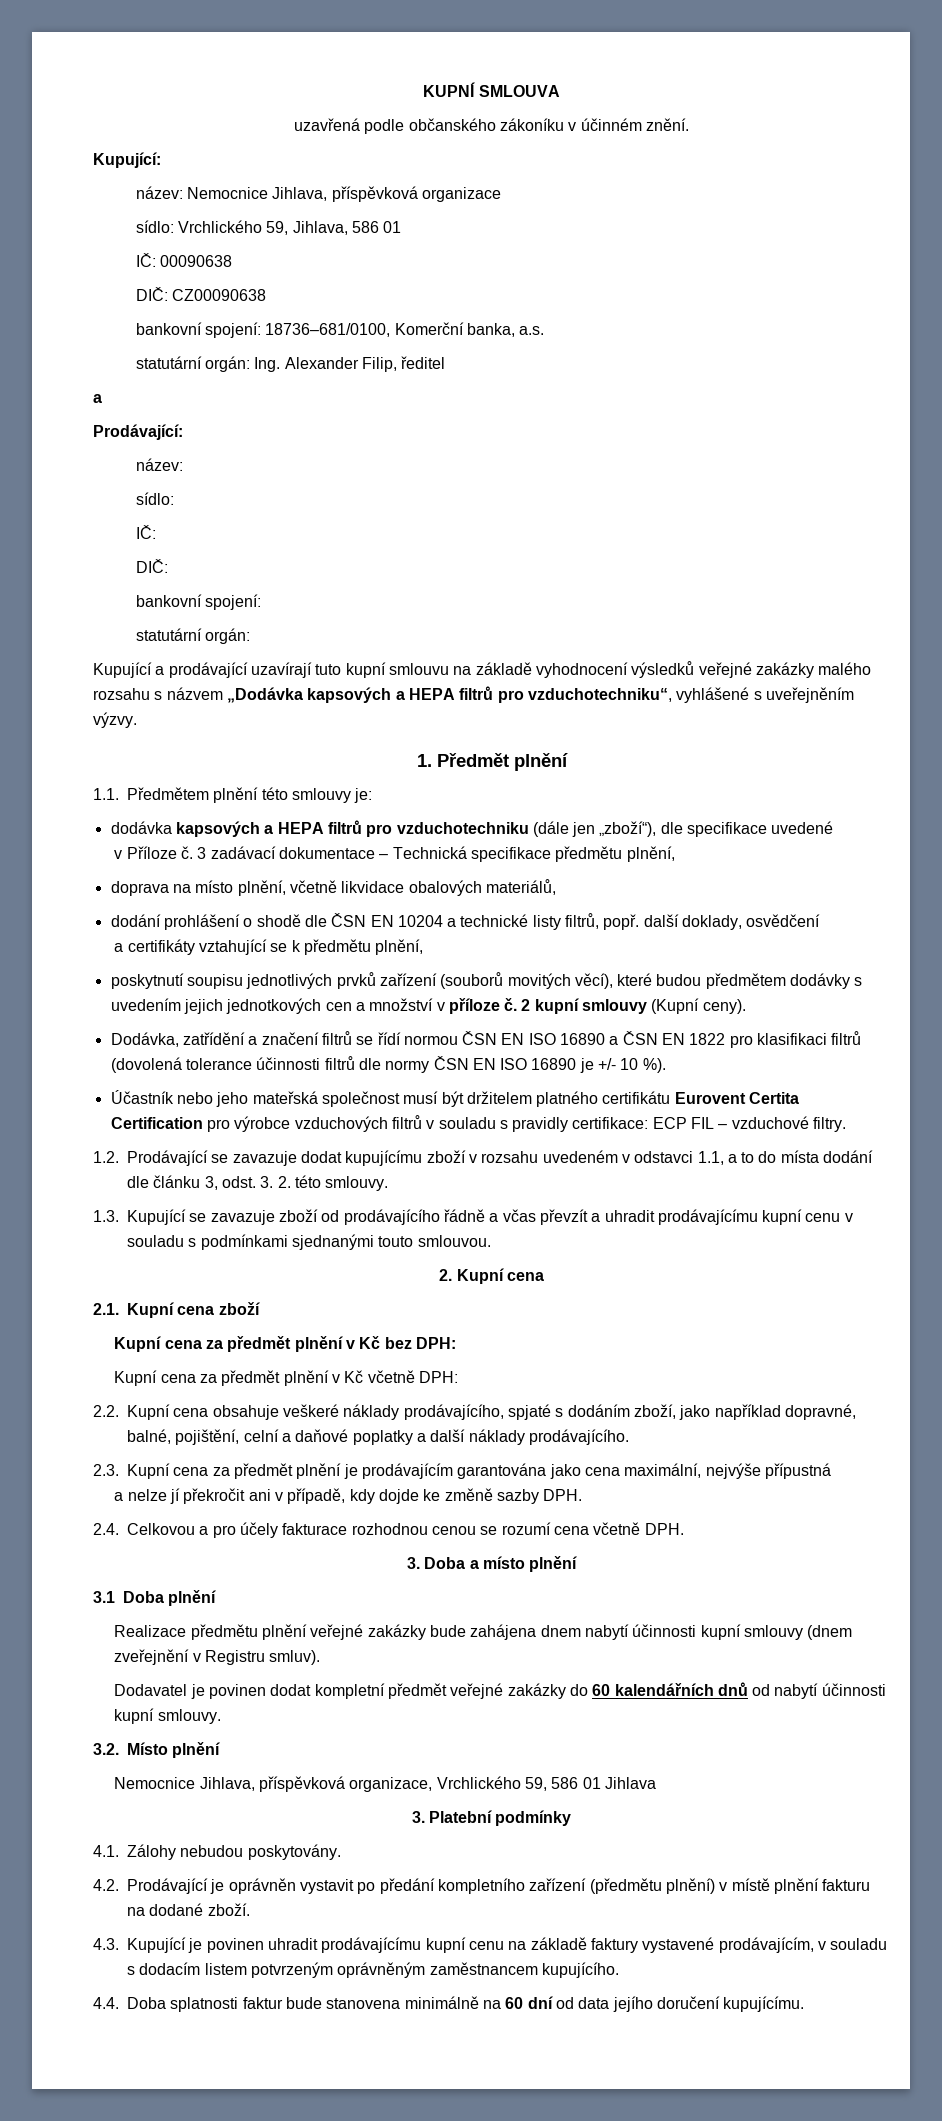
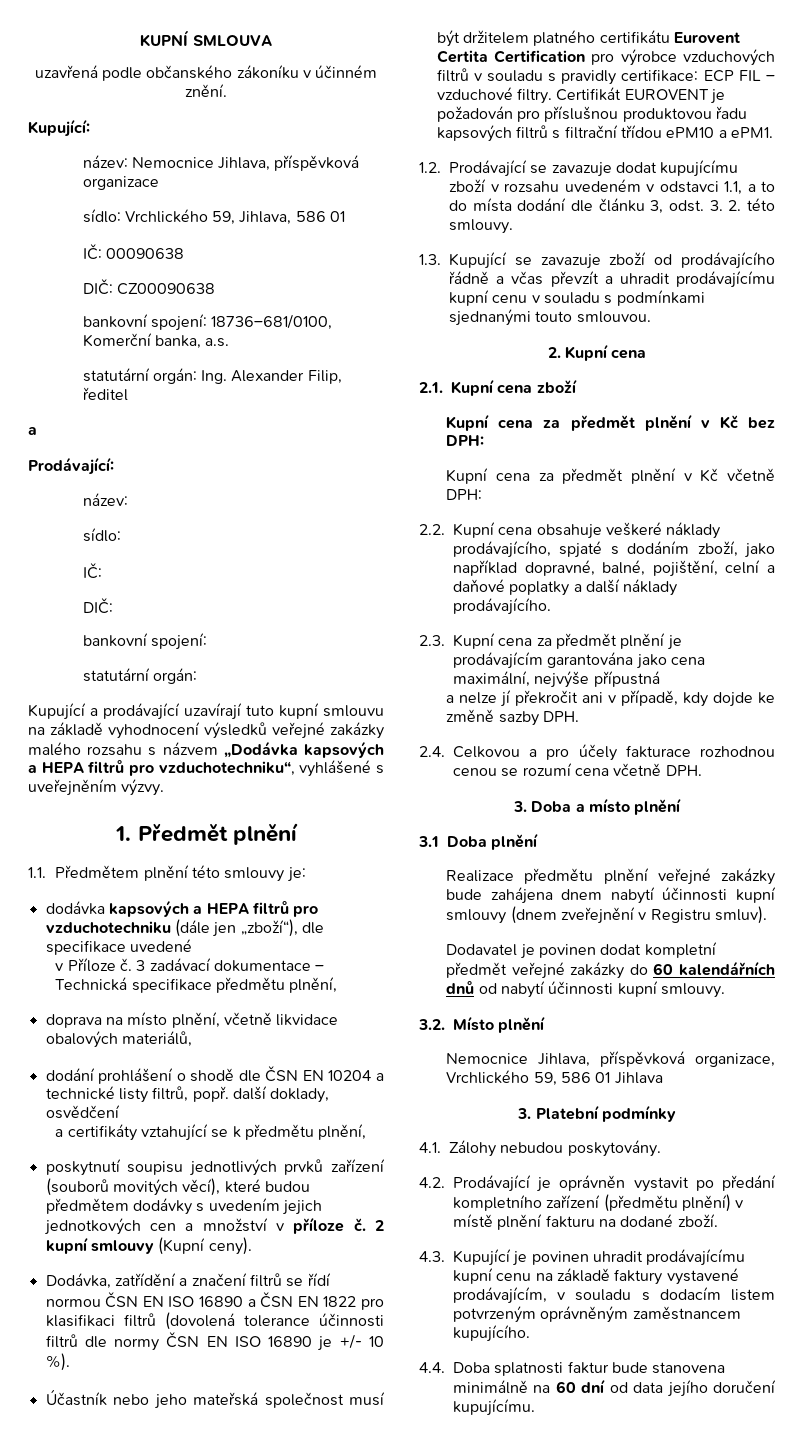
+ Certifikát EUROVENT je požadován pro příslušnou produktovou řadu kapsových filtrů s filtrační třídou ePM10 a ePM1.

